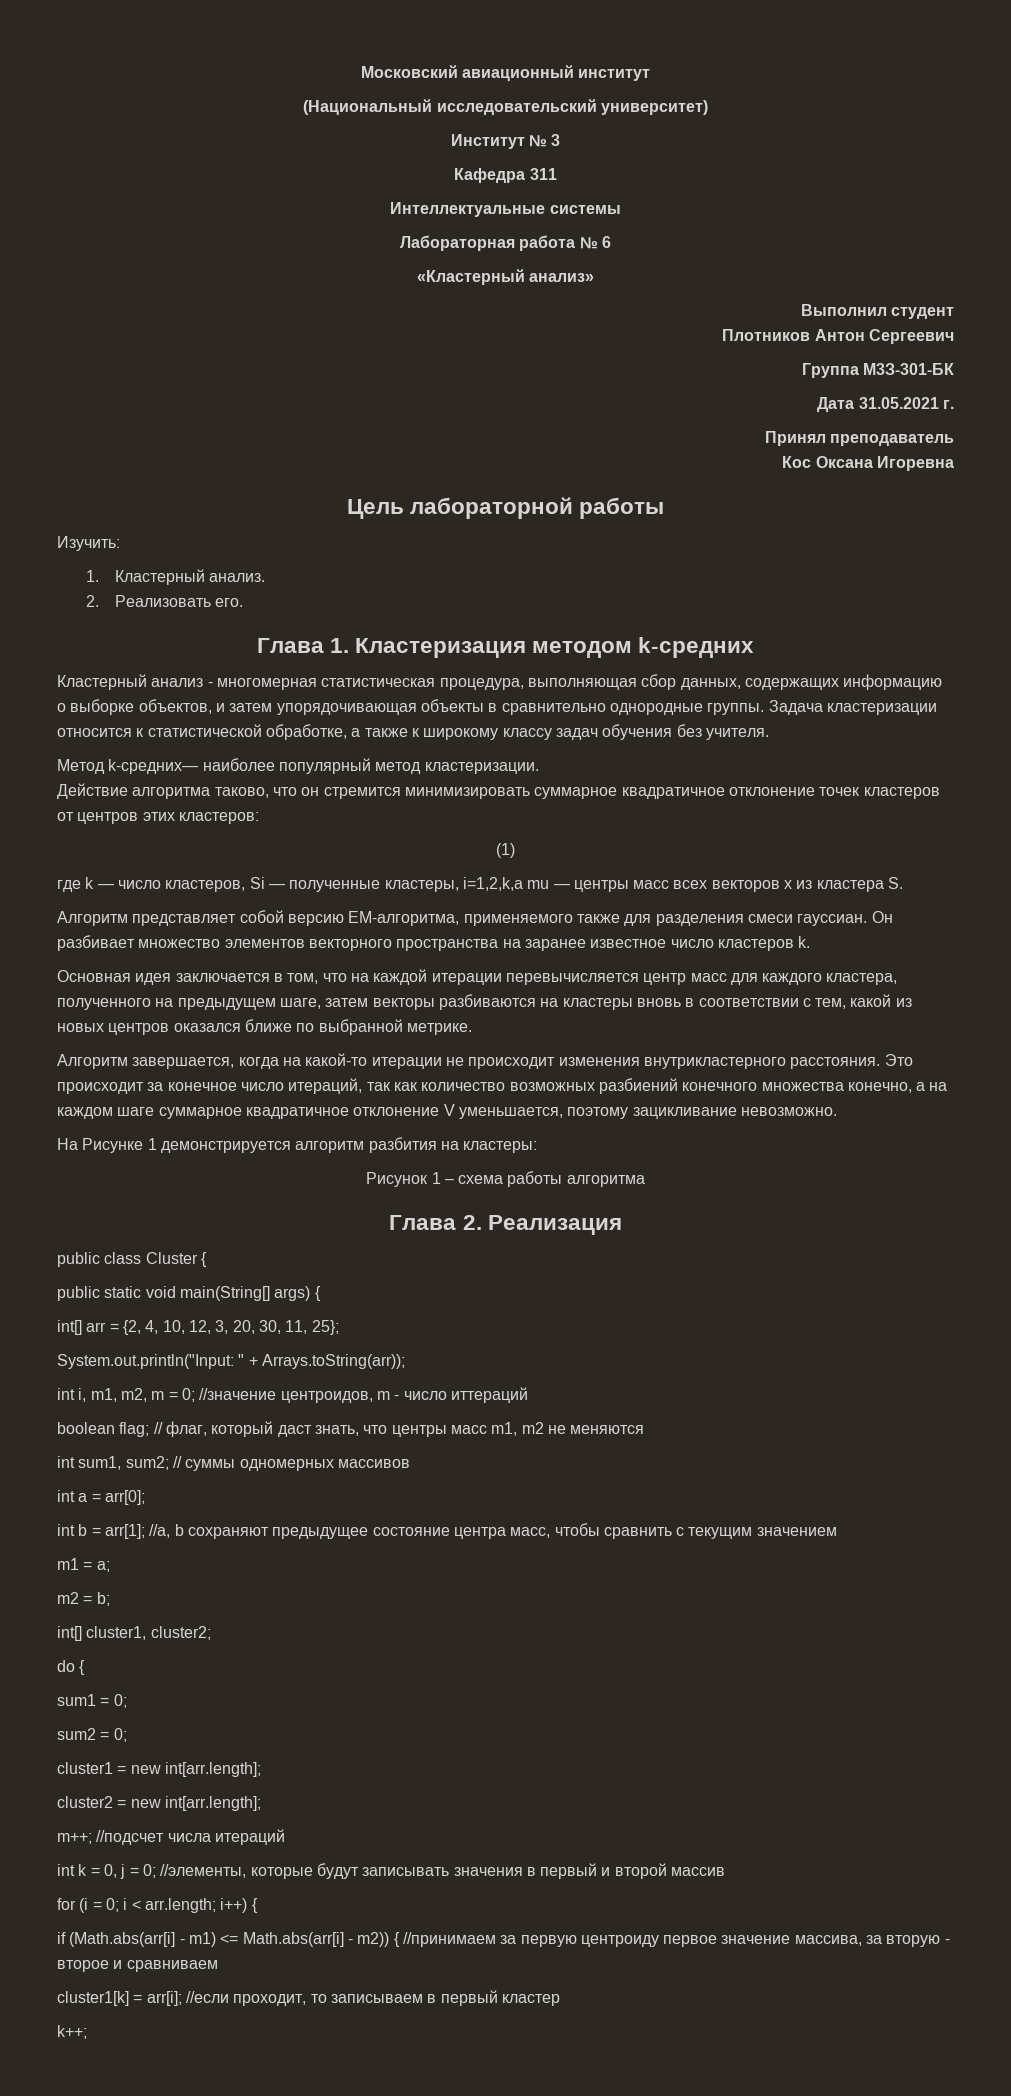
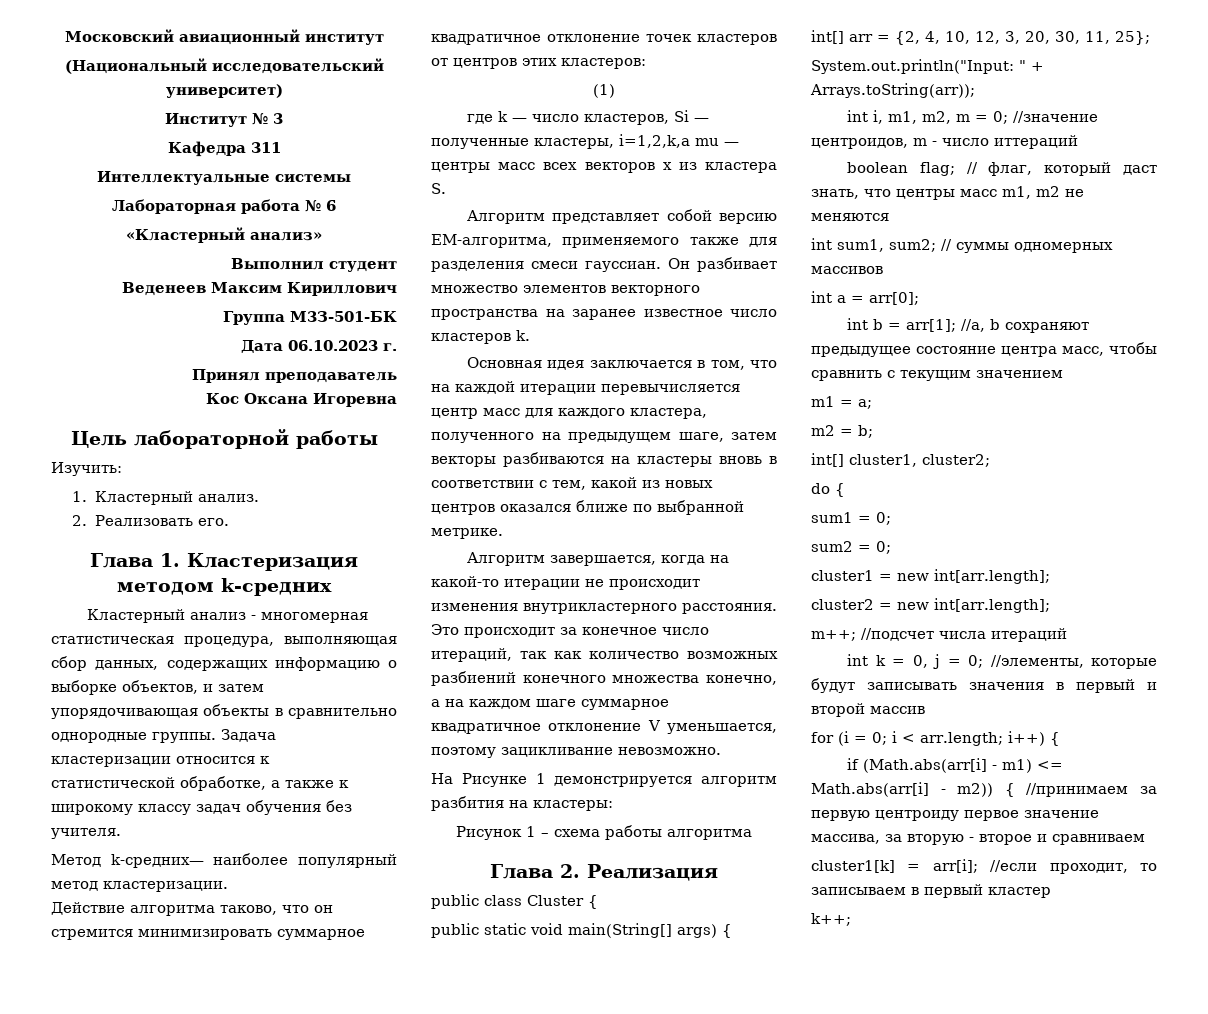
- Плотников Антон Сергеевич
+ Веденеев Максим Кириллович
- Группа М3З-301-БК
+ Группа М3З-501-БК
- Дата 31.05.2021 г.
+ Дата 06.10.2023 г.

